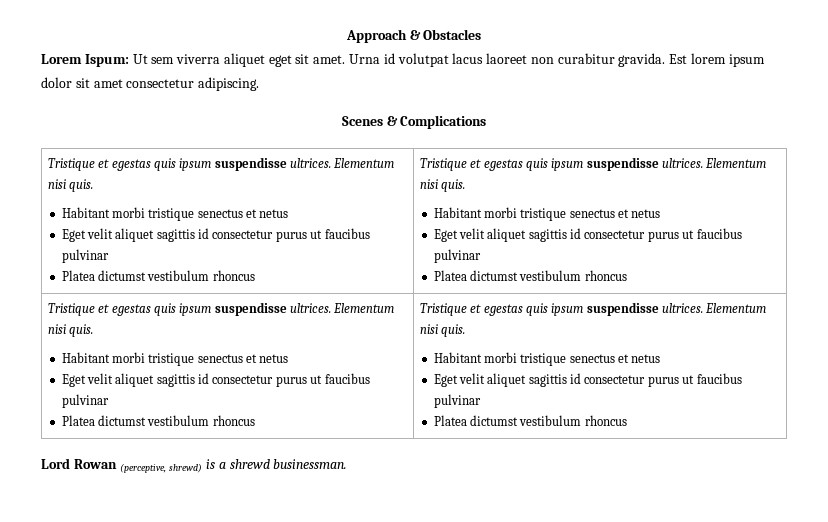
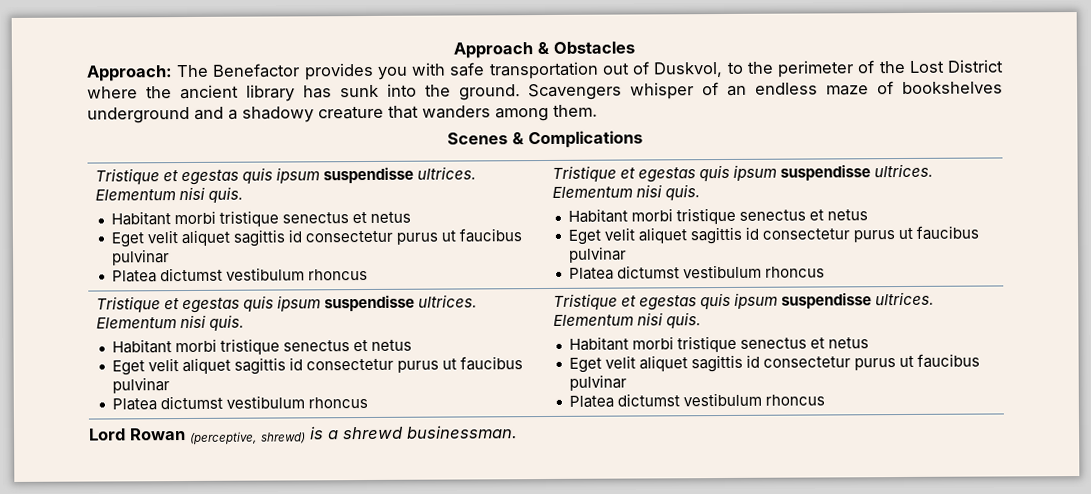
- Lorem Ispum: Ut sem viverra aliquet eget sit amet. Urna id volutpat lacus laoreet non curabitur gravida. Est lorem ipsum dolor sit amet consectetur adipiscing.
+ Approach: The Benefactor provides you with safe transportation out of Duskvol, to the perimeter of the Lost District where the ancient library has sunk into the ground. Scavengers whisper of an endless maze of bookshelves underground and a shadowy creature that wanders among them.

